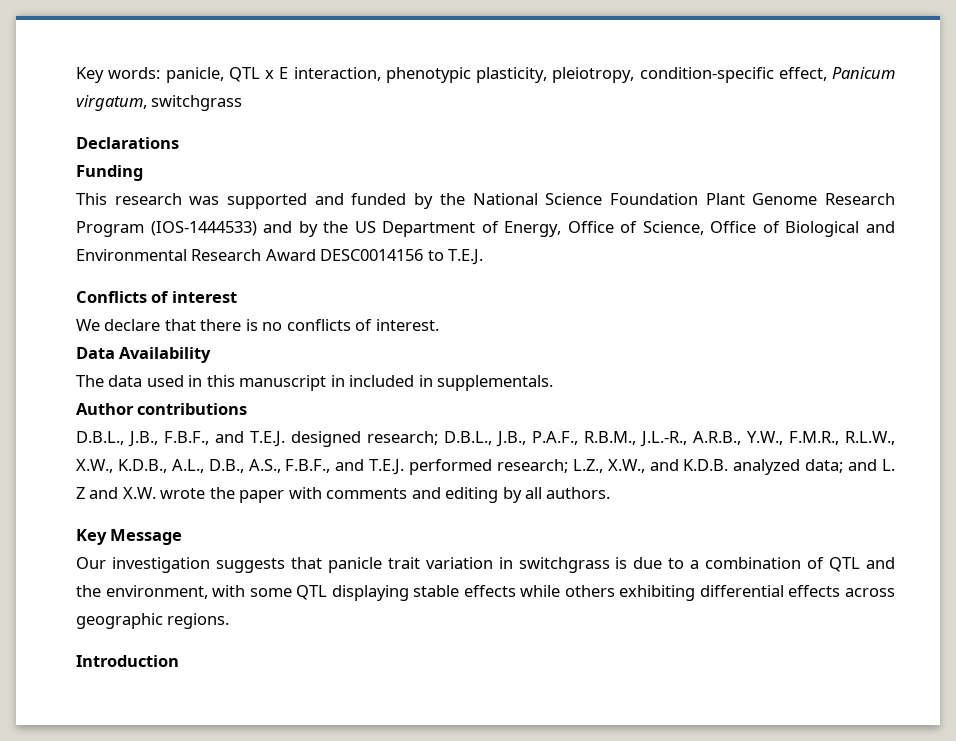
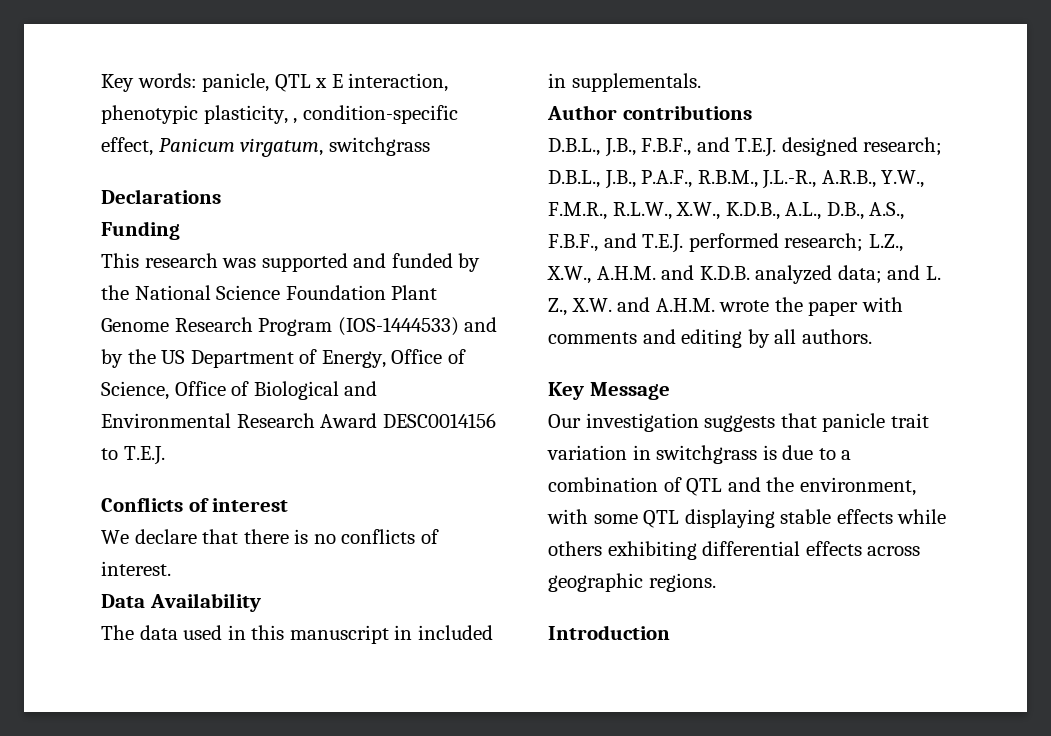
- Key words: panicle, QTL x E interaction, phenotypic plasticity, pleiotropy, condition-specific effect, Panicum virgatum, switchgrass
+ Key words: panicle, QTL x E interaction, phenotypic plasticity, , condition-specific effect, Panicum virgatum, switchgrass
- D.B.L., J.B., F.B.F., and T.E.J. designed research; D.B.L., J.B., P.A.F., R.B.M., J.L.-R., A.R.B., Y.W., F.M.R., R.L.W., X.W., K.D.B., A.L., D.B., A.S., F.B.F., and T.E.J. performed research; L.Z., X.W., and K.D.B. analyzed data; and L. Z and X.W. wrote the paper with comments and editing by all authors.
+ D.B.L., J.B., F.B.F., and T.E.J. designed research; D.B.L., J.B., P.A.F., R.B.M., J.L.-R., A.R.B., Y.W., F.M.R., R.L.W., X.W., K.D.B., A.L., D.B., A.S., F.B.F., and T.E.J. performed research; L.Z., X.W., A.H.M. and K.D.B. analyzed data; and L. Z., X.W. and A.H.M. wrote the paper with comments and editing by all authors.

